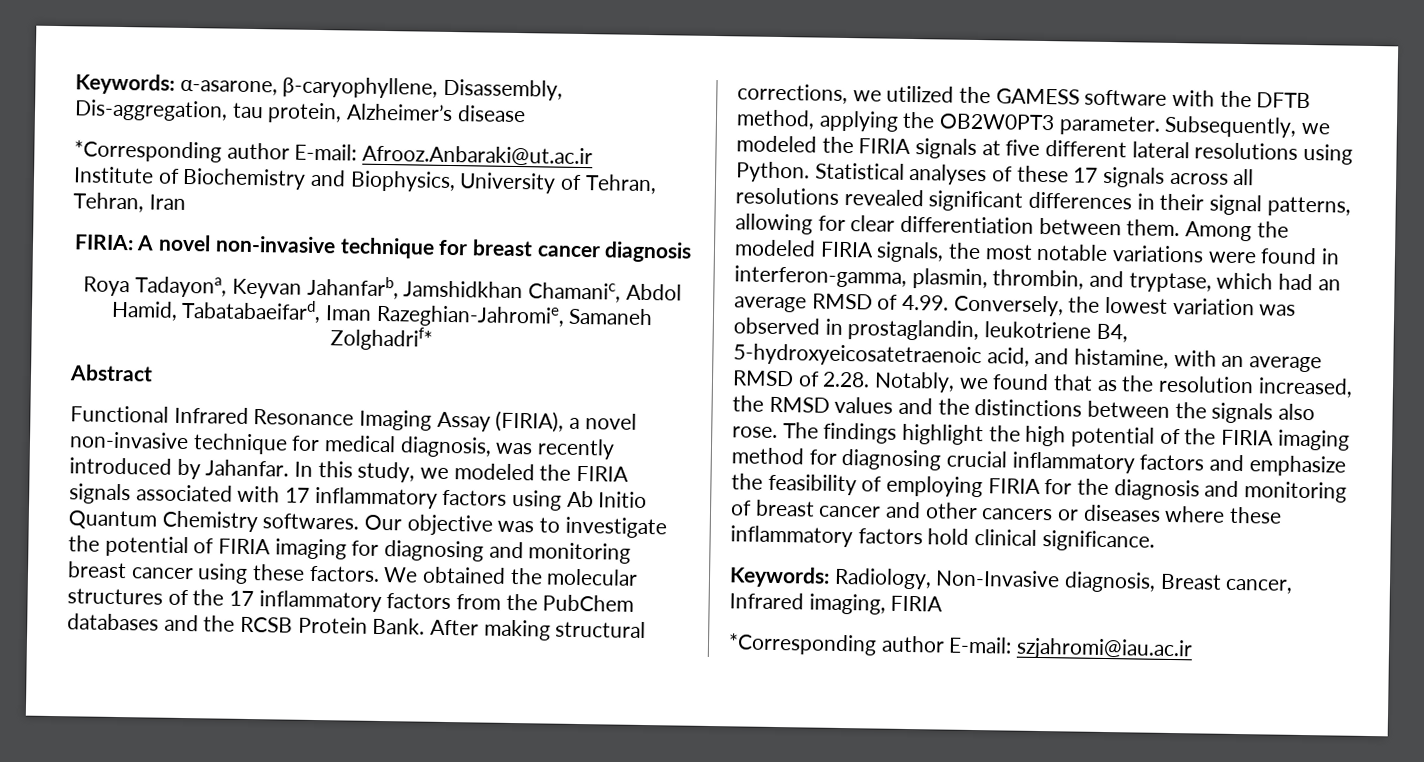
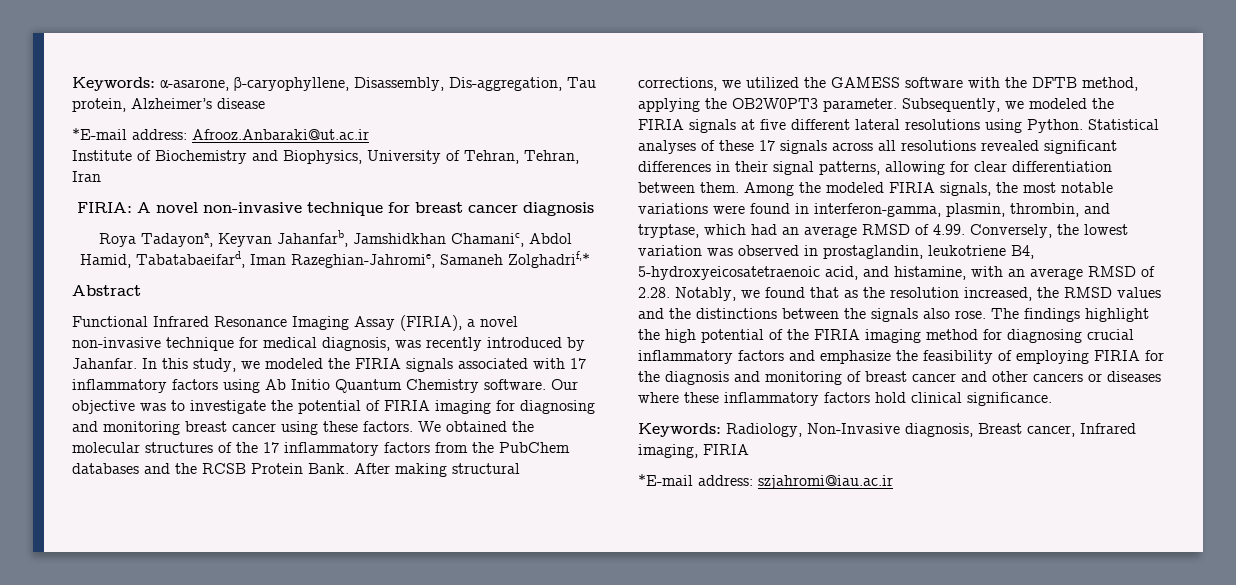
- Keywords: α-asarone, β-caryophyllene, Disassembly, Dis-aggregation, tau protein, Alzheimer’s disease
+ Keywords: α-asarone, β-caryophyllene, Disassembly, Dis-aggregation, Tau protein, Alzheimer’s disease
- *Corresponding author E-mail: Afrooz.Anbaraki@ut.ac.ir
+ *E-mail address: Afrooz.Anbaraki@ut.ac.ir
- Roya Tadayona, Keyvan Jahanfarb, Jamshidkhan Chamanic, Abdol Hamid, Tabatabaeifard, Iman Razeghian-Jahromie, Samaneh Zolghadrif*
+ Roya Tadayona, Keyvan Jahanfarb, Jamshidkhan Chamanic, Abdol Hamid, Tabatabaeifard, Iman Razeghian-Jahromie, Samaneh Zolghadrif,*
- In this study, we modeled the FIRIA signals associated with 17 inflammatory factors using Ab Initio Quantum Chemistry softwares.
+ In this study, we modeled the FIRIA signals associated with 17 inflammatory factors using Ab Initio Quantum Chemistry software.
- *Corresponding author E-mail: szjahromi@iau.ac.ir
+ *E-mail address: szjahromi@iau.ac.ir

